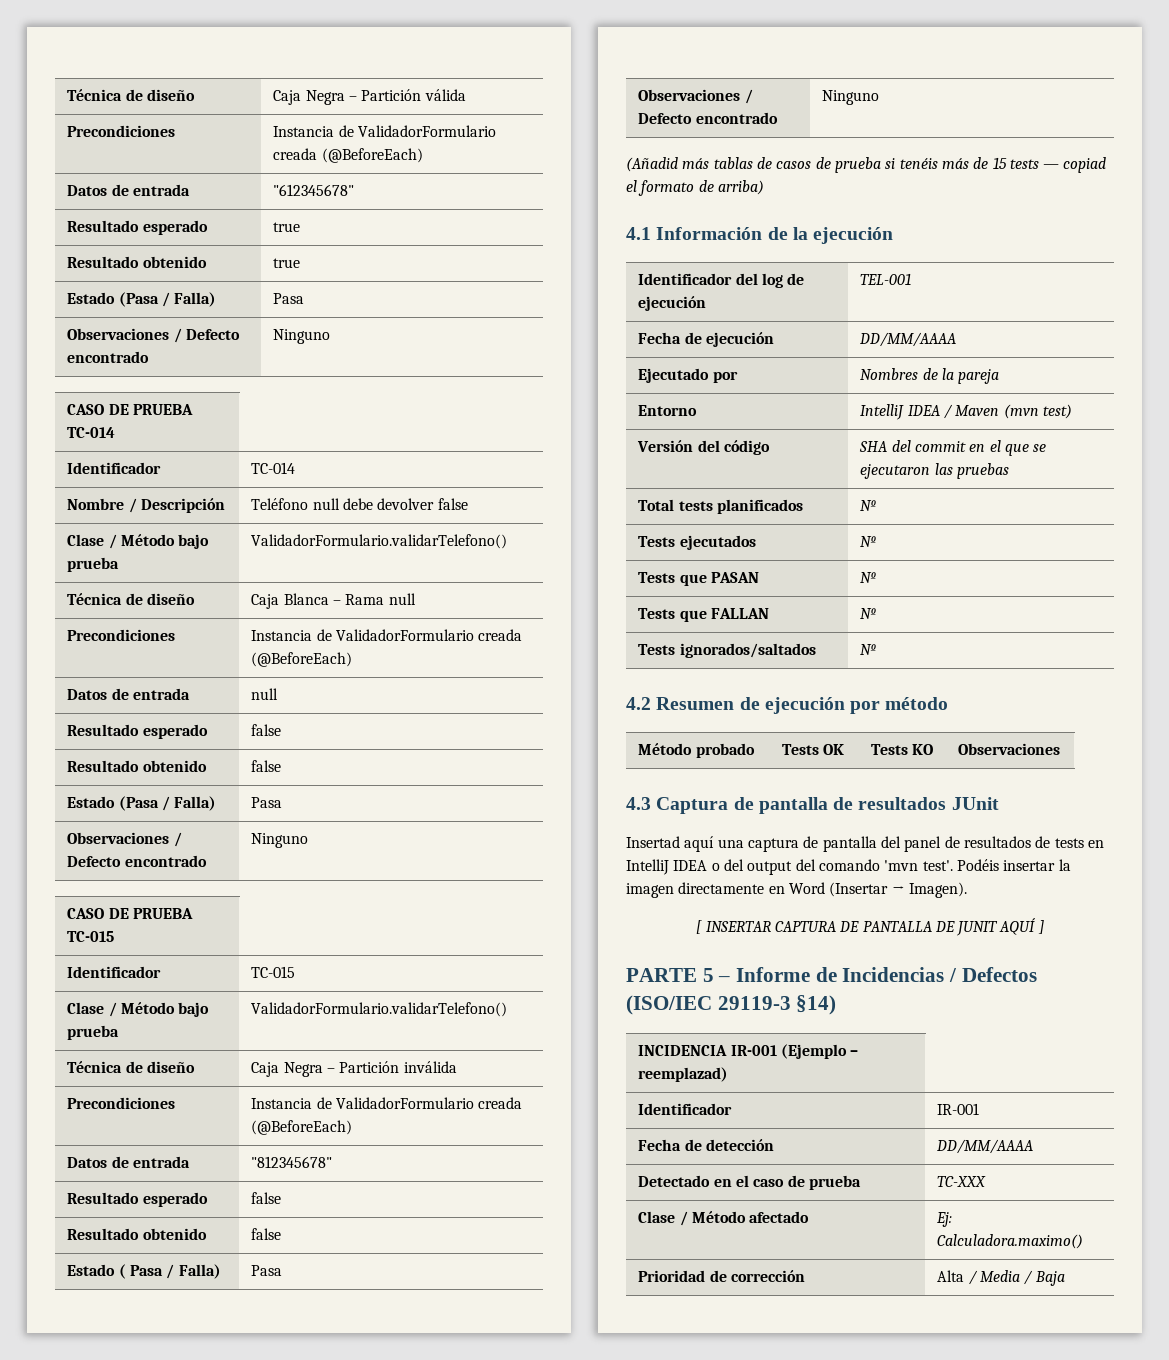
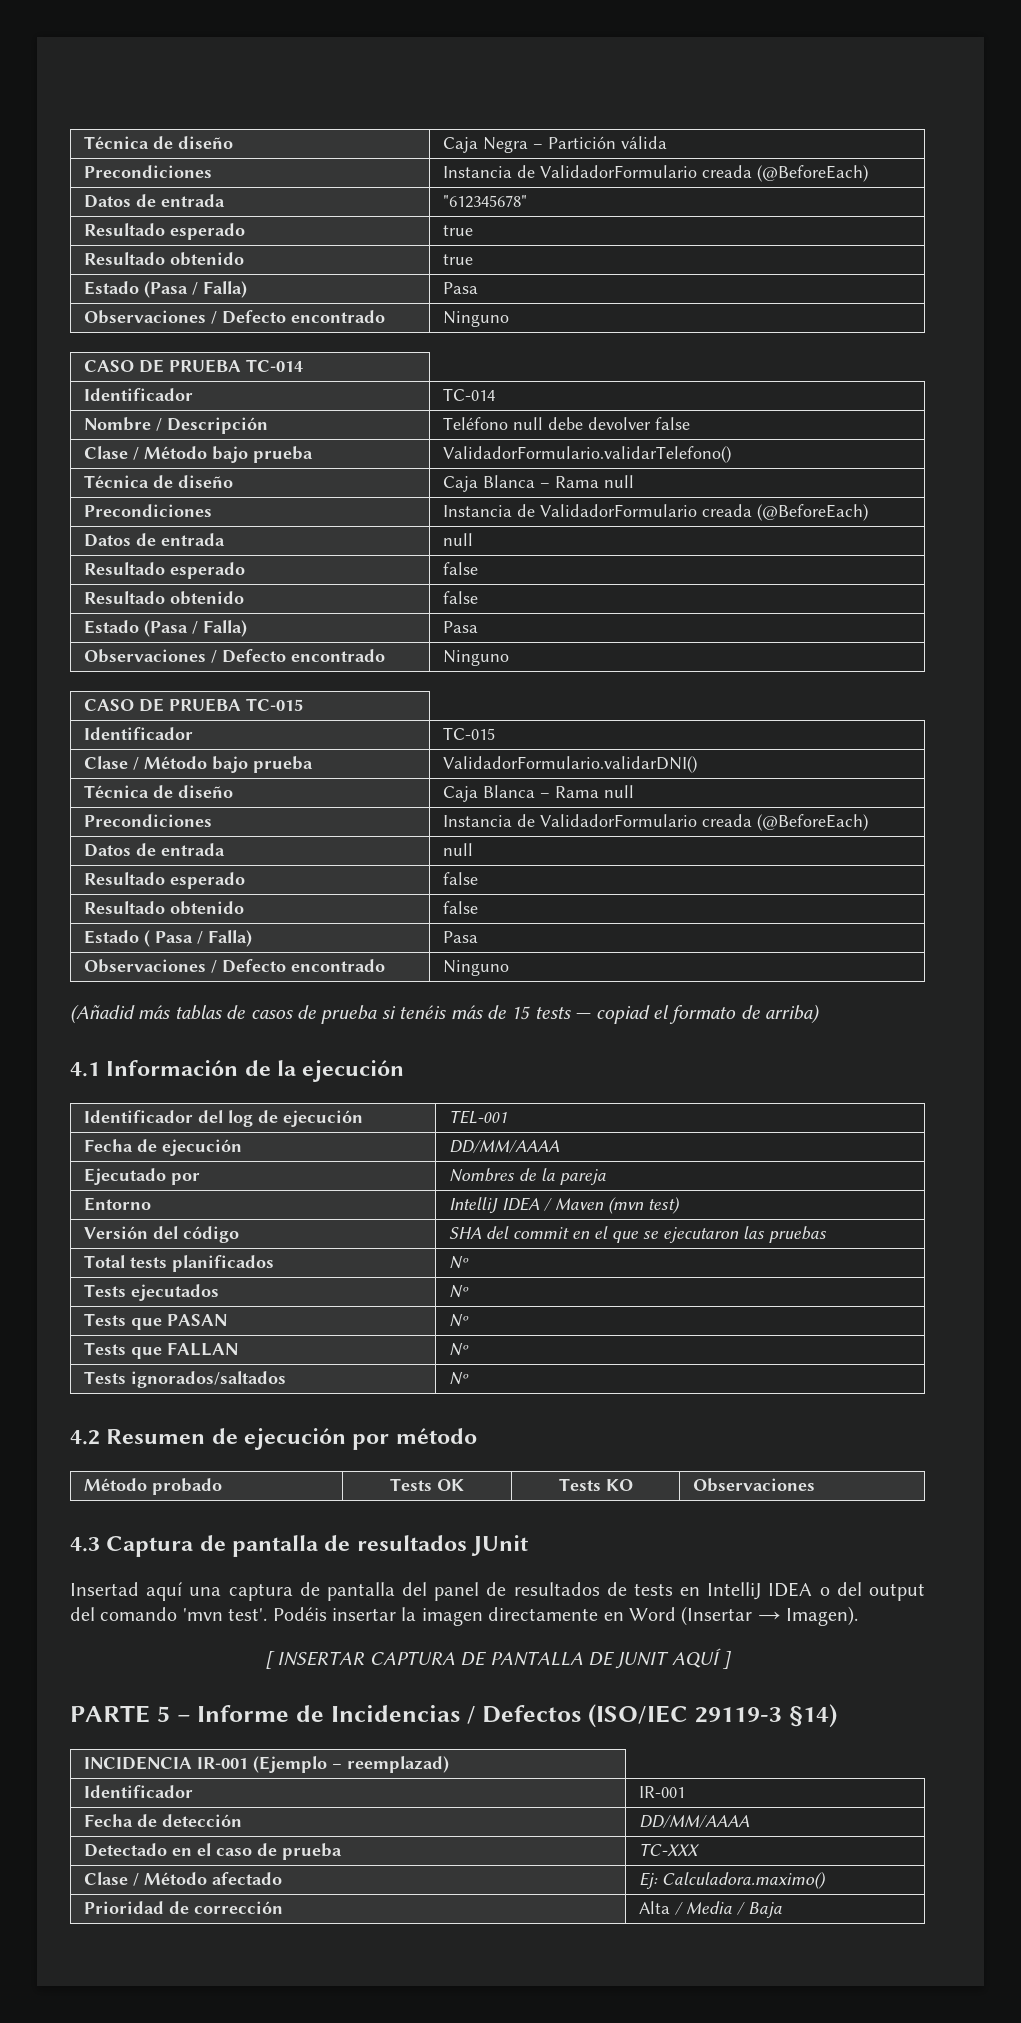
  Identificador | TC-015
- Clase / Método bajo prueba | ValidadorFormulario.validarTelefono()
- Técnica de diseño | Caja Negra – Partición inválida
+ Clase / Método bajo prueba | ValidadorFormulario.validarDNI()
+ Técnica de diseño | Caja Blanca – Rama null
  Precondiciones | Instancia de ValidadorFormulario creada (@BeforeEach)
- Datos de entrada | "812345678"
+ Datos de entrada | null

